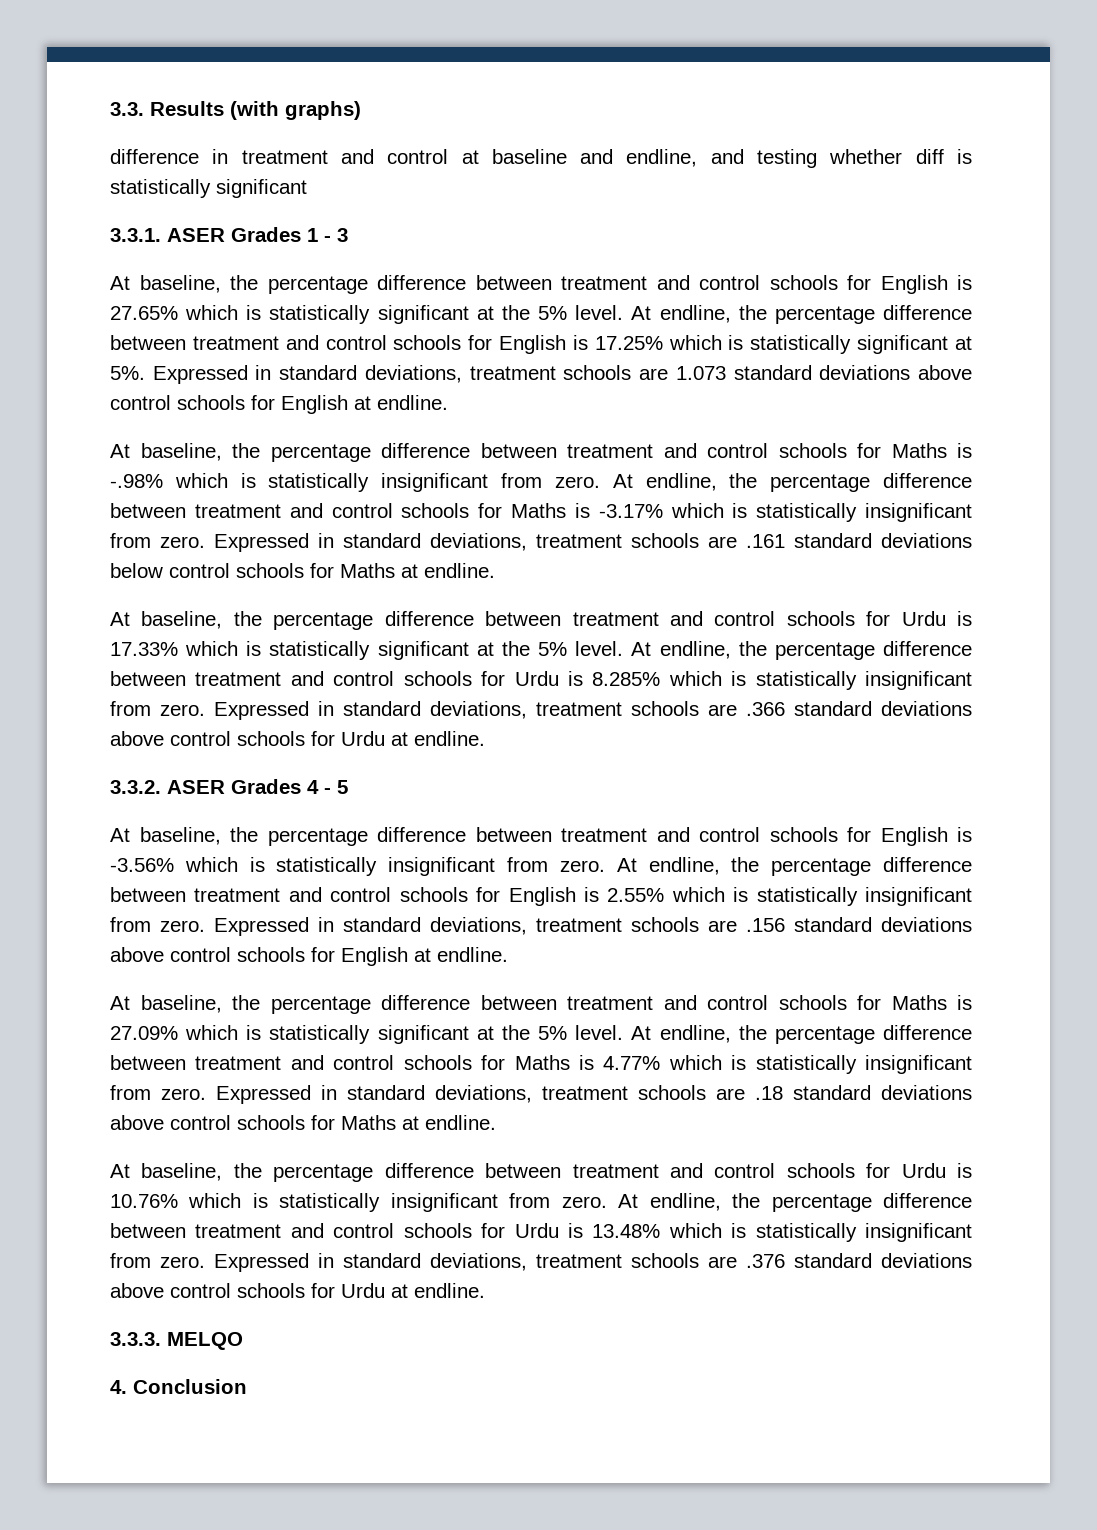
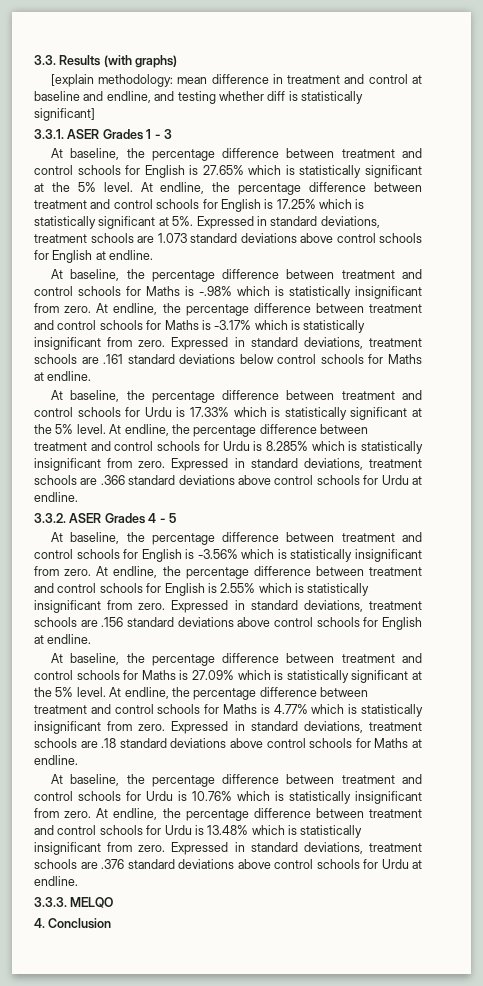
- difference in treatment and control at baseline and endline, and testing whether diff is statistically significant
+ [explain methodology: mean difference in treatment and control at baseline and endline, and testing whether diff is statistically significant]

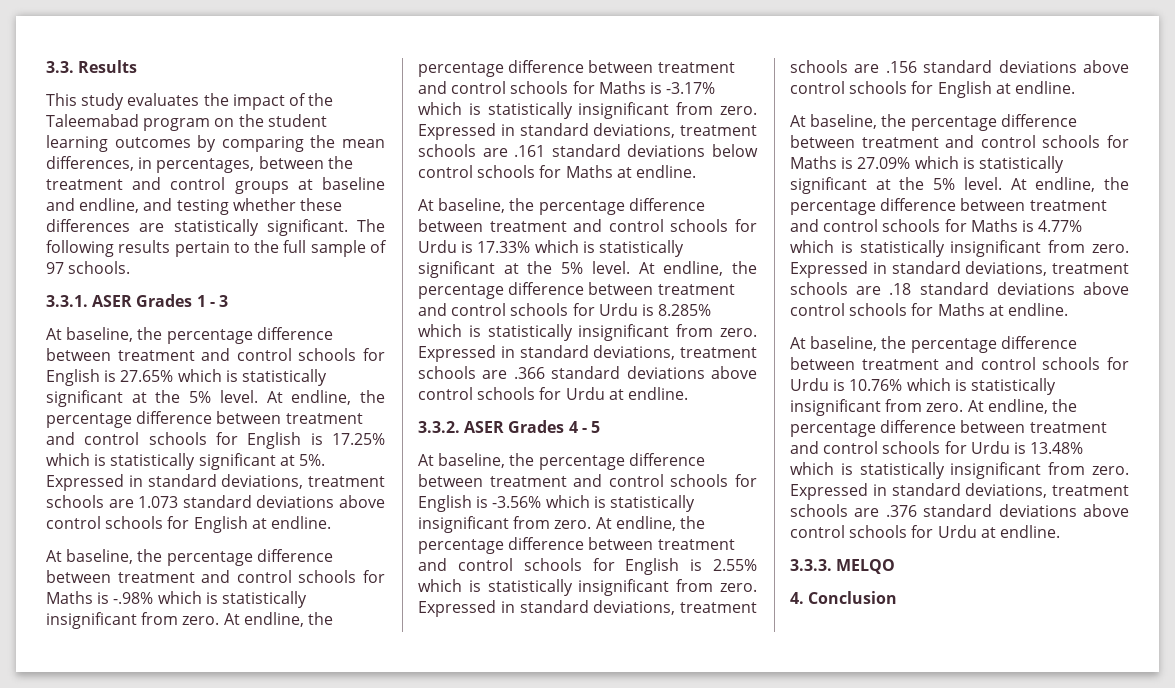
- 3.3. Results (with graphs)
- [explain methodology: mean difference in treatment and control at baseline and endline, and testing whether diff is statistically significant]
+ 3.3. Results
+ This study evaluates the impact of the Taleemabad program on the student learning outcomes by comparing the mean differences, in percentages, between the treatment and control groups at baseline and endline, and testing whether these differences are statistically significant. The following results pertain to the full sample of 97 schools.

